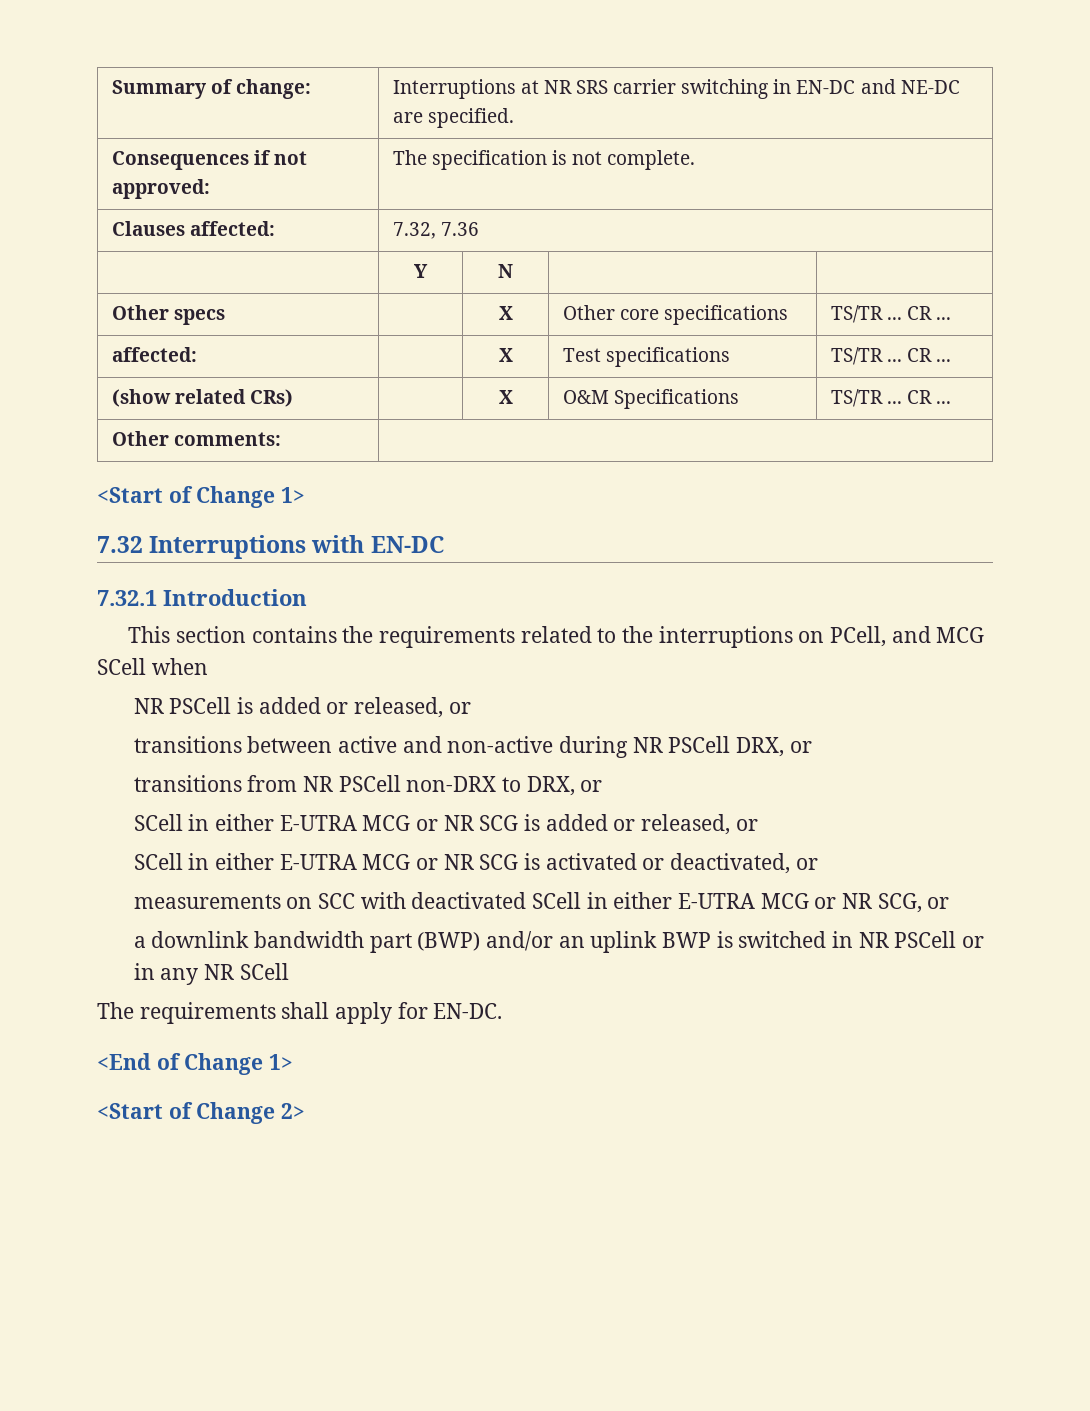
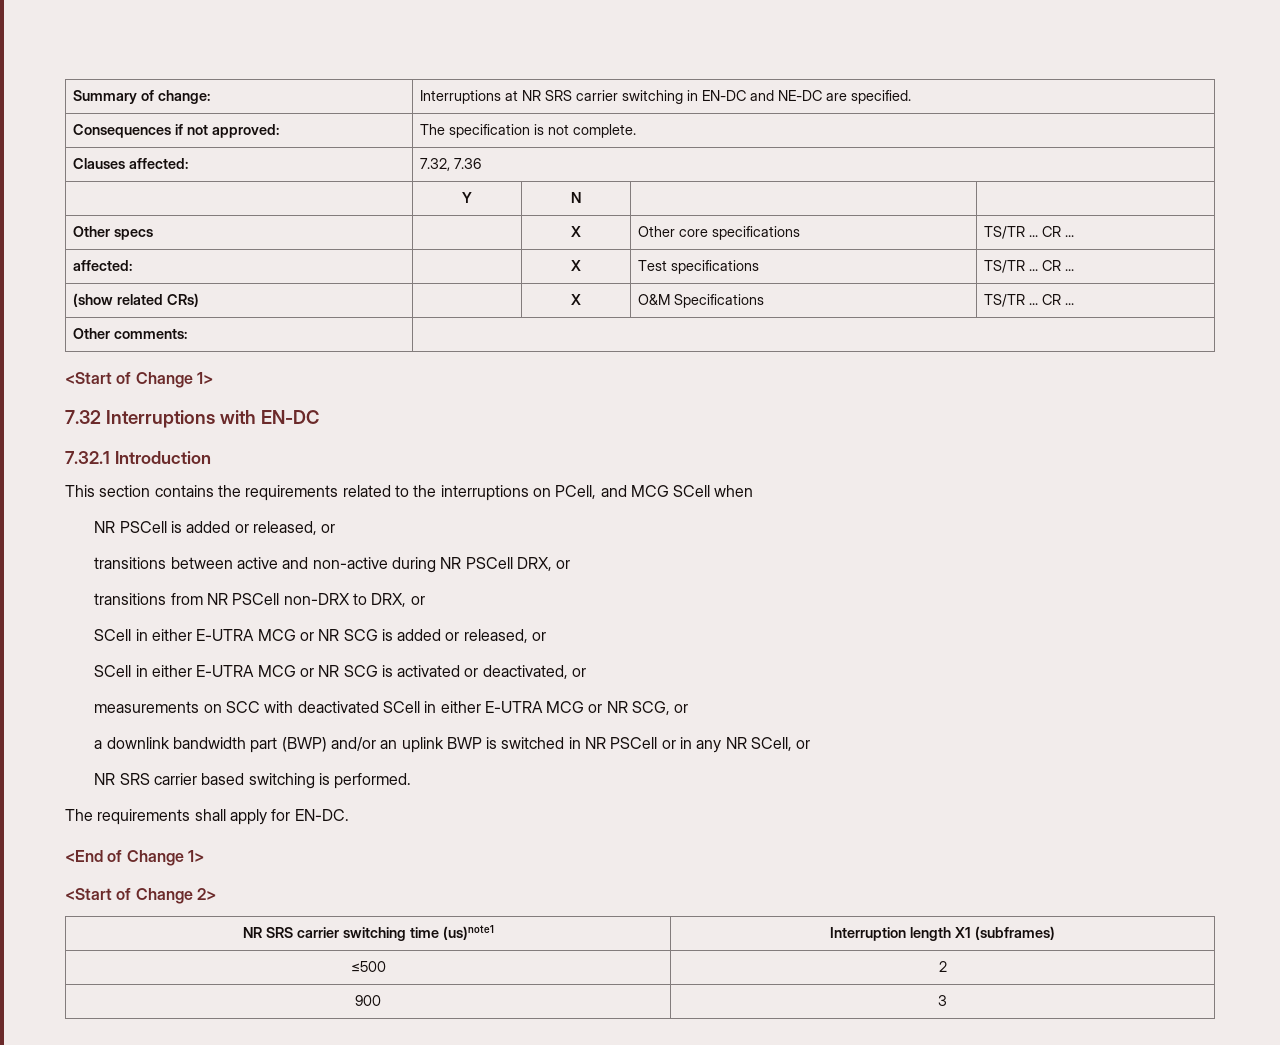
- a downlink bandwidth part (BWP) and/or an uplink BWP is switched in NR PSCell or in any NR SCell
+ a downlink bandwidth part (BWP) and/or an uplink BWP is switched in NR PSCell or in any NR SCell, or
+ NR SRS carrier based switching is performed.
+ NR SRS carrier switching time (us)note1 | Interruption length X1 (subframes)
+ ≤500 | 2
+ 900 | 3

